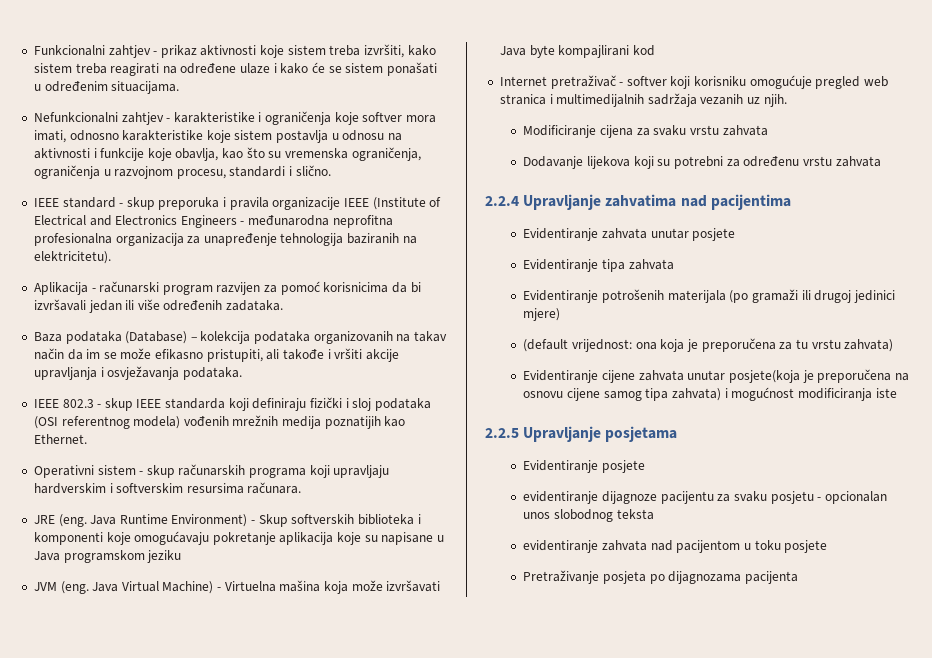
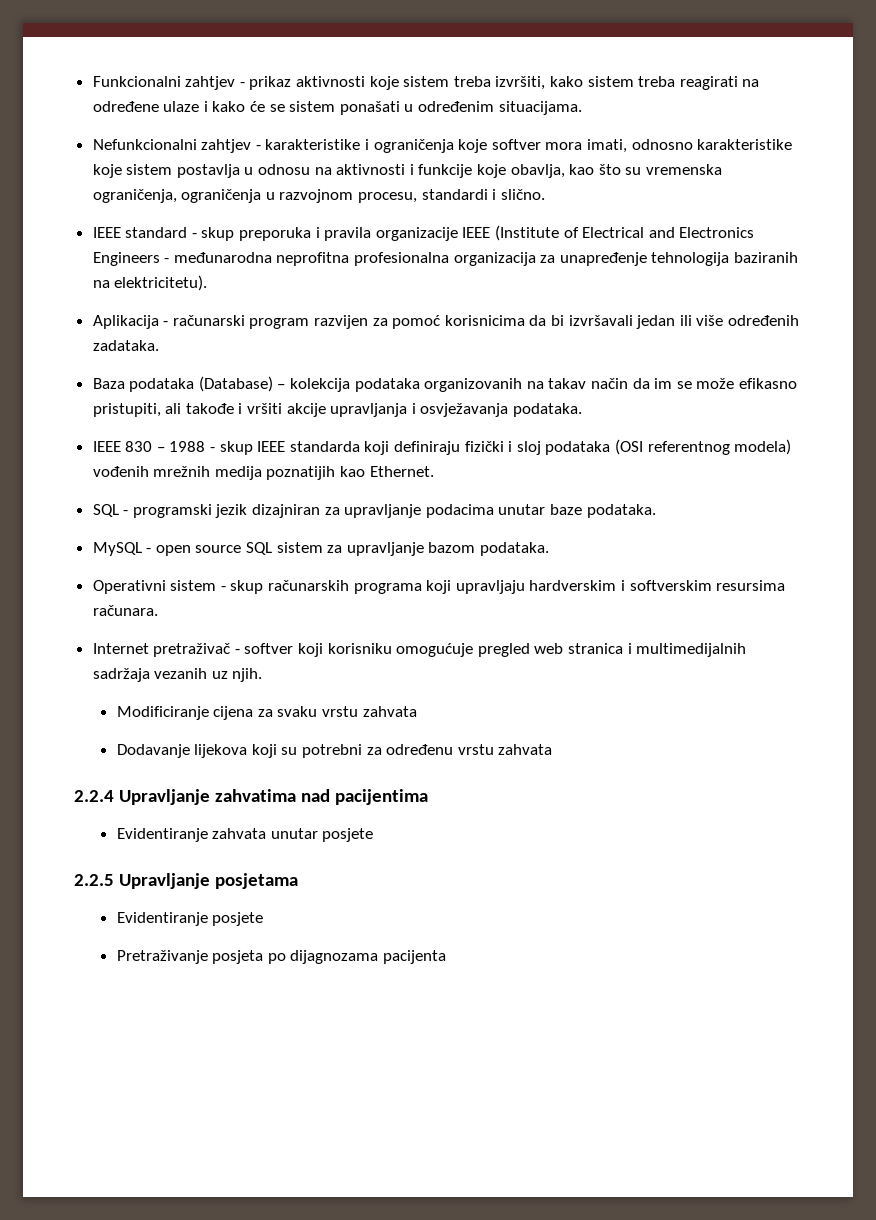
- IEEE 802.3 - skup IEEE standarda koji definiraju fizički i sloj podataka (OSI referentnog modela) vođenih mrežnih medija poznatijih kao Ethernet.
+ IEEE 830 – 1988 - skup IEEE standarda koji definiraju fizički i sloj podataka (OSI referentnog modela) vođenih mrežnih medija poznatijih kao Ethernet.
+ SQL - programski jezik dizajniran za upravljanje podacima unutar baze podataka.
+ MySQL - open source SQL sistem za upravljanje bazom podataka.
- JRE (eng. Java Runtime Environment) - Skup softverskih biblioteka i komponenti koje omogućavaju pokretanje aplikacija koje su napisane u Java programskom jeziku
- JVM (eng. Java Virtual Machine) - Virtuelna mašina koja može izvršavati Java byte kompajlirani kod
- Evidentiranje tipa zahvata
- Evidentiranje potrošenih materijala (po gramaži ili drugoj jedinici mjere)
- (default vrijednost: ona koja je preporučena za tu vrstu zahvata)
- Evidentiranje cijene zahvata unutar posjete(koja je preporučena na osnovu cijene samog tipa zahvata) i mogućnost modificiranja iste
- evidentiranje dijagnoze pacijentu za svaku posjetu - opcionalan unos slobodnog teksta
- evidentiranje zahvata nad pacijentom u toku posjete

